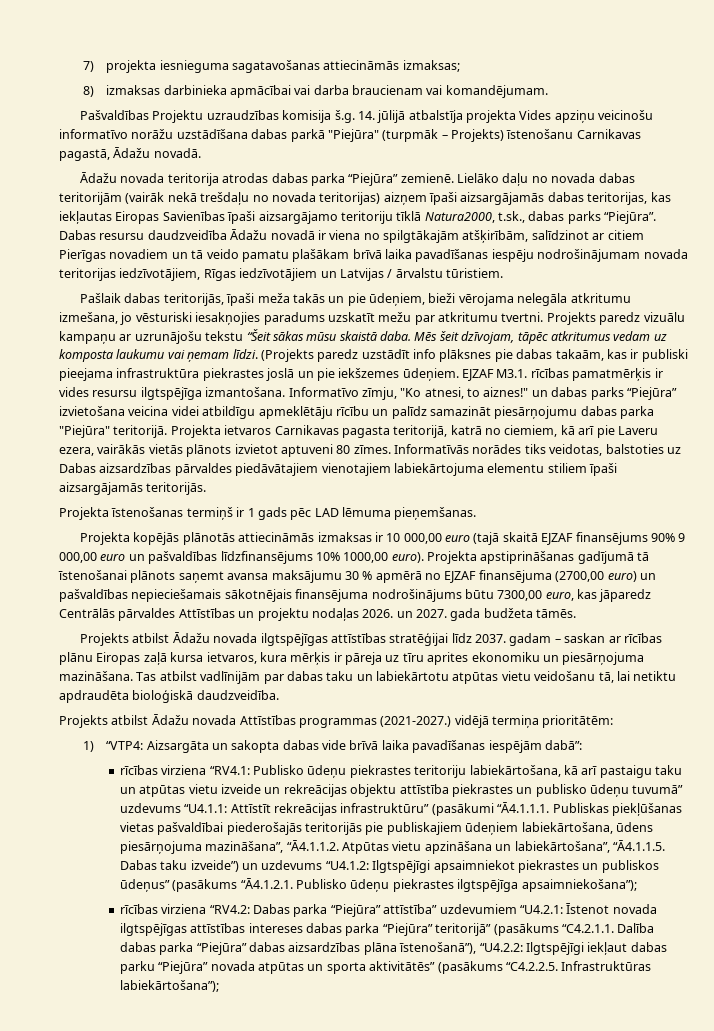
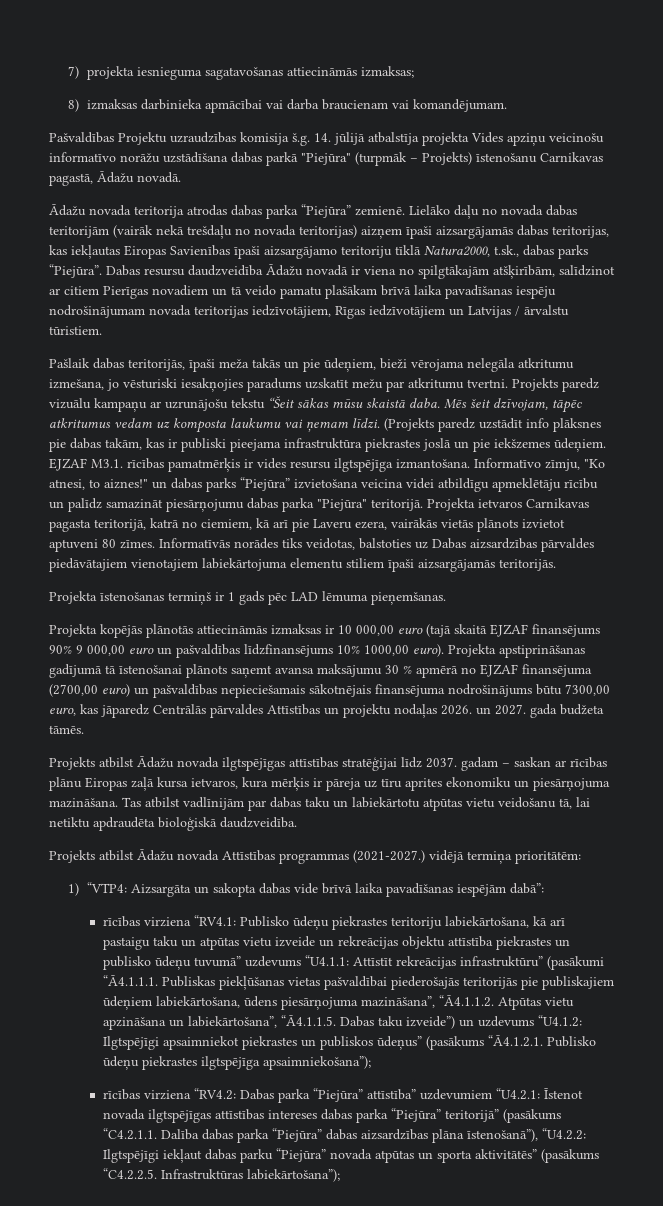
- (Projekts paredz uzstādīt info plāksnes pie dabas takaām, kas ir publiski pieejama infrastruktūra piekrastes joslā un pie iekšzemes ūdeņiem.
+ (Projekts paredz uzstādīt info plāksnes pie dabas takām, kas ir publiski pieejama infrastruktūra piekrastes joslā un pie iekšzemes ūdeņiem.

